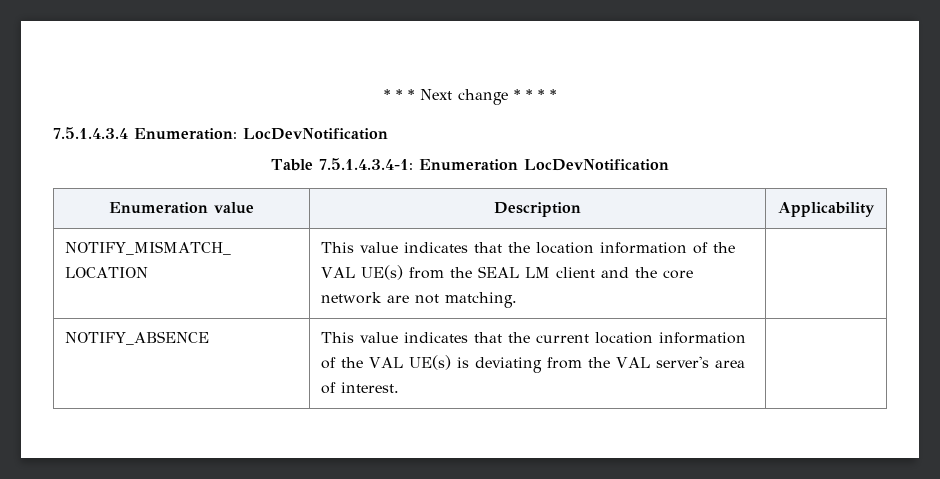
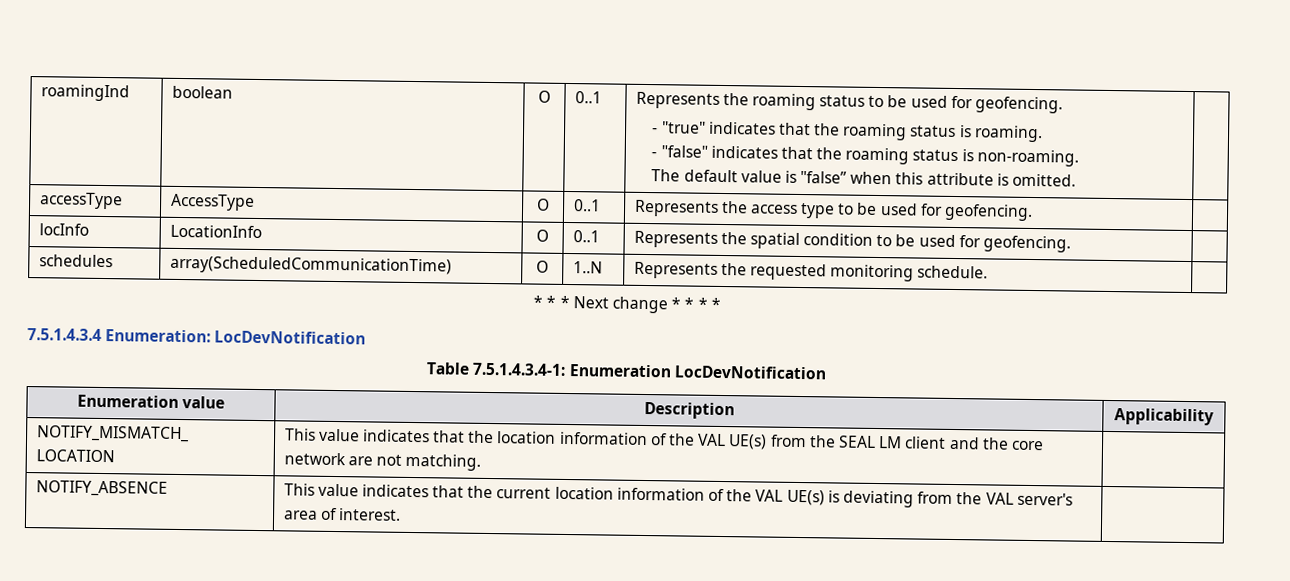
+ roamingInd | boolean | O | 0..1 | Represents the roaming status to be used for geofencing.
+ - "true" indicates that the roaming status is roaming.
+ - "false" indicates that the roaming status is non-roaming.
+ The default value is "false” when this attribute is omitted. |
+ accessType | AccessType | O | 0..1 | Represents the access type to be used for geofencing. |
+ locInfo | LocationInfo | O | 0..1 | Represents the spatial condition to be used for geofencing. |
+ schedules | array(ScheduledCommunicationTime) | O | 1..N | Represents the requested monitoring schedule. |

